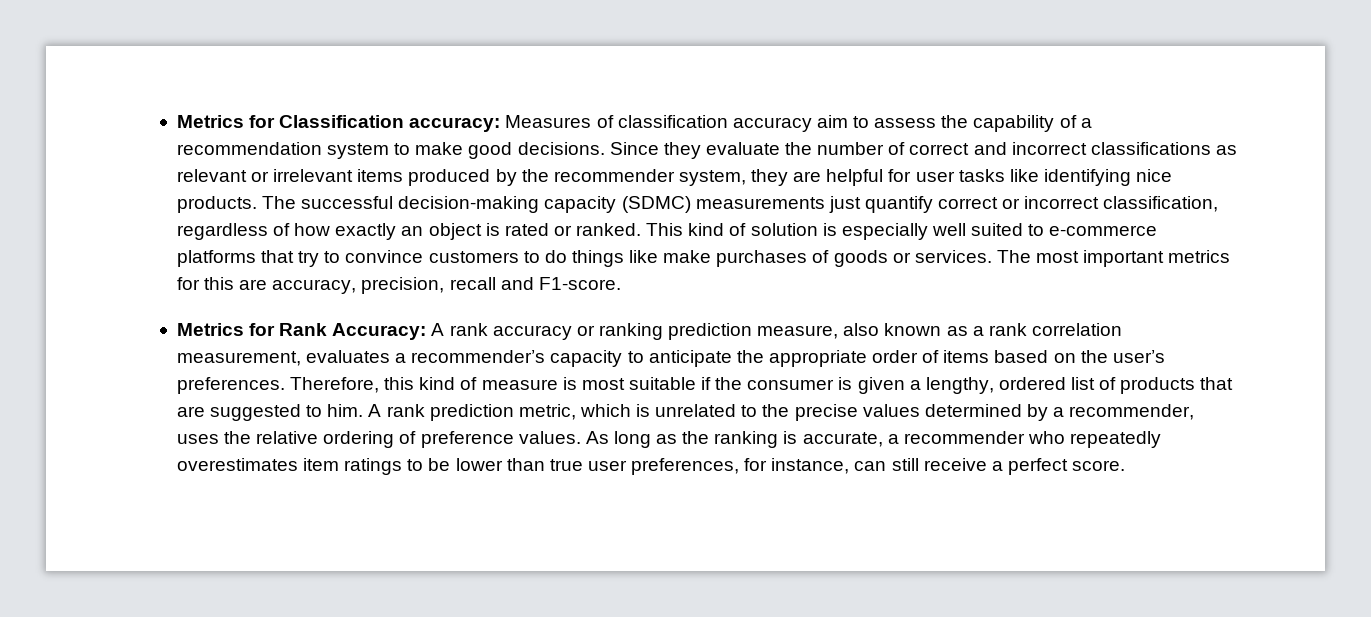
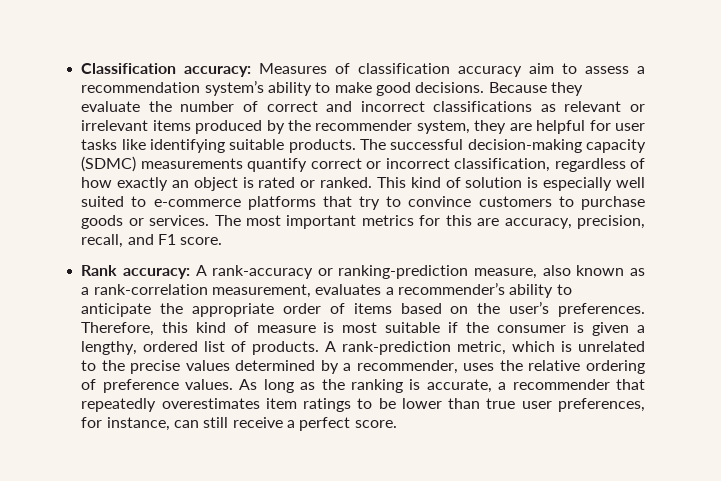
- Metrics for Classification accuracy: Measures of classification accuracy aim to assess the capability of a recommendation system to make good decisions.
+ Classification accuracy: Measures of classification accuracy aim to assess a recommendation system’s ability to make good decisions.
- Since they evaluate the number of correct and incorrect classifications as relevant or irrelevant items produced by the recommender system, they are helpful for user tasks like identifying nice products.
+ Because they evaluate the number of correct and incorrect classifications as relevant or irrelevant items produced by the recommender system, they are helpful for user tasks like identifying suitable products.
- The successful decision-making capacity (SDMC) measurements just quantify correct or incorrect classification, regardless of how exactly an object is rated or ranked.
+ The successful decision-making capacity (SDMC) measurements quantify correct or incorrect classification, regardless of how exactly an object is rated or ranked.
- This kind of solution is especially well suited to e-commerce platforms that try to convince customers to do things like make purchases of goods or services.
+ This kind of solution is especially well suited to e-commerce platforms that try to convince customers to purchase goods or services.
- The most important metrics for this are accuracy, precision, recall and F1-score.
- Metrics for Rank Accuracy: A rank accuracy or ranking prediction measure, also known as a rank correlation measurement, evaluates a recommender’s capacity to anticipate the appropriate order of items based on the user’s preferences.
+ The most important metrics for this are accuracy, precision, recall, and F1 score.
+ Rank accuracy: A rank-accuracy or ranking-prediction measure, also known as a rank-correlation measurement, evaluates a recommender’s ability to anticipate the appropriate order of items based on the user’s preferences.
- Therefore, this kind of measure is most suitable if the consumer is given a lengthy, ordered list of products that are suggested to him. A rank prediction metric, which is unrelated to the precise values determined by a recommender, uses the relative ordering of preference values.
+ Therefore, this kind of measure is most suitable if the consumer is given a lengthy, ordered list of products. A rank-prediction metric, which is unrelated to the precise values determined by a recommender, uses the relative ordering of preference values.
- As long as the ranking is accurate, a recommender who repeatedly overestimates item ratings to be lower than true user preferences, for instance, can still receive a perfect score.
+ As long as the ranking is accurate, a recommender that repeatedly overestimates item ratings to be lower than true user preferences, for instance, can still receive a perfect score.

